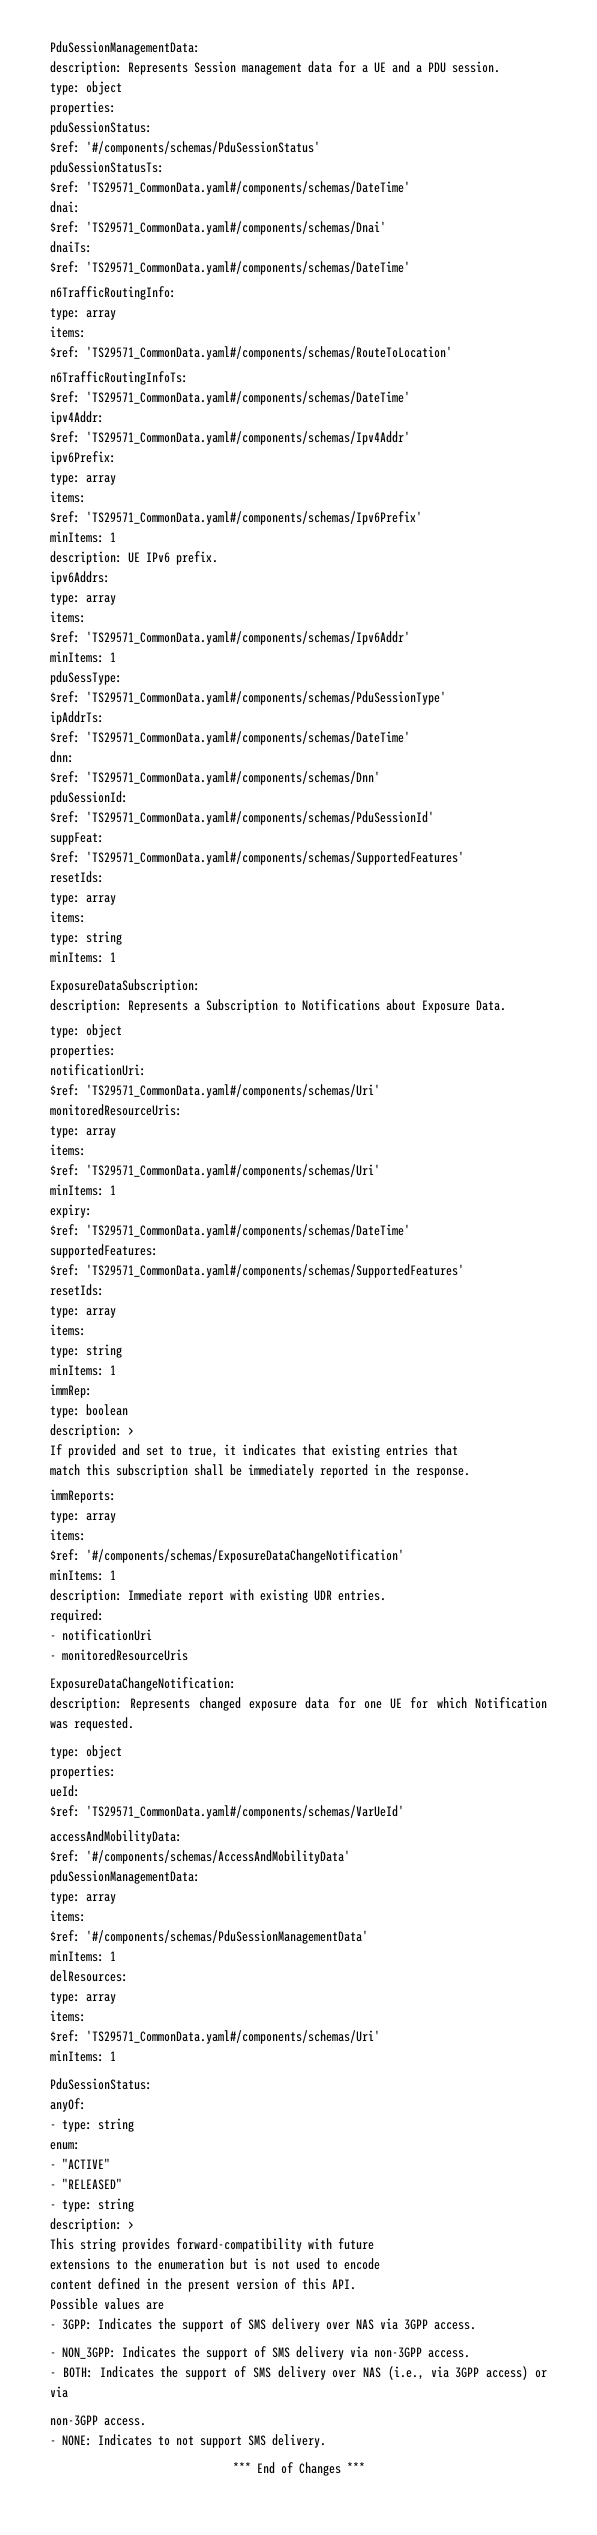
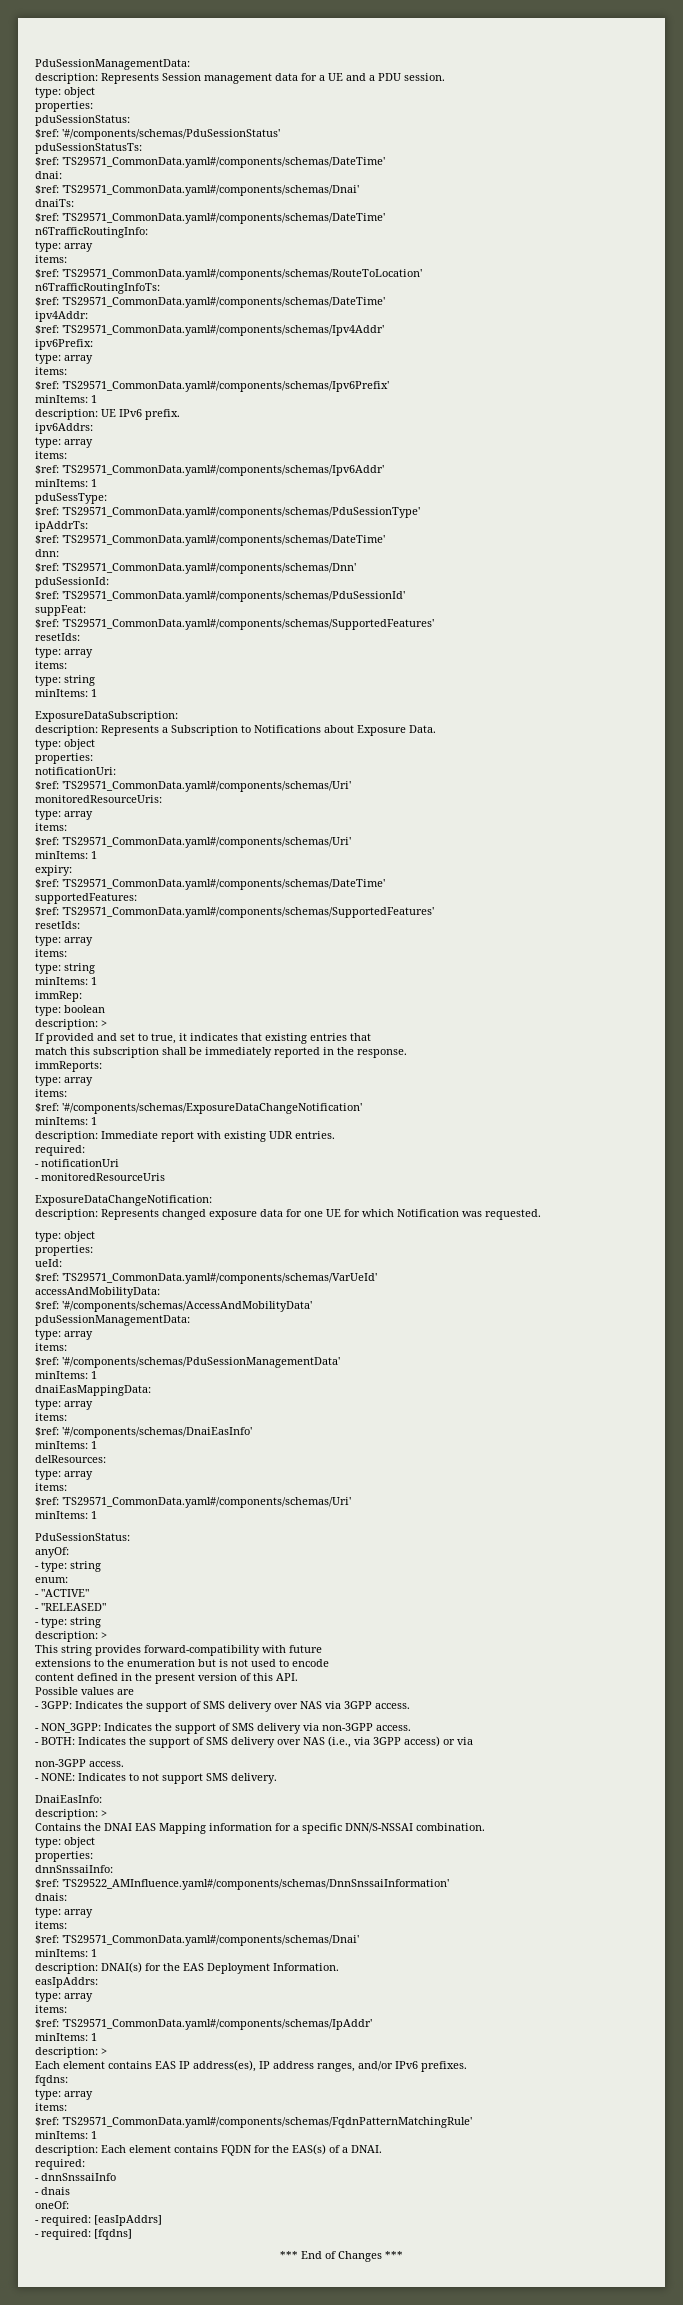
+ dnaiEasMappingData:
+ type: array
+ items:
+ $ref: '#/components/schemas/DnaiEasInfo'
+ minItems: 1
+ DnaiEasInfo:
+ description: >
+ Contains the DNAI EAS Mapping information for a specific DNN/S-NSSAI combination.
+ type: object
+ properties:
+ dnnSnssaiInfo:
+ $ref: 'TS29522_AMInfluence.yaml#/components/schemas/DnnSnssaiInformation'
+ dnais:
+ type: array
+ items:
+ $ref: 'TS29571_CommonData.yaml#/components/schemas/Dnai'
+ minItems: 1
+ description: DNAI(s) for the EAS Deployment Information.
+ easIpAddrs:
+ type: array
+ items:
+ $ref: 'TS29571_CommonData.yaml#/components/schemas/IpAddr'
+ minItems: 1
+ description: >
+ Each element contains EAS IP address(es), IP address ranges, and/or IPv6 prefixes.
+ fqdns:
+ type: array
+ items:
+ $ref: 'TS29571_CommonData.yaml#/components/schemas/FqdnPatternMatchingRule'
+ minItems: 1
+ description: Each element contains FQDN for the EAS(s) of a DNAI.
+ required:
+ - dnnSnssaiInfo
+ - dnais
+ oneOf:
+ - required: [easIpAddrs]
+ - required: [fqdns]

